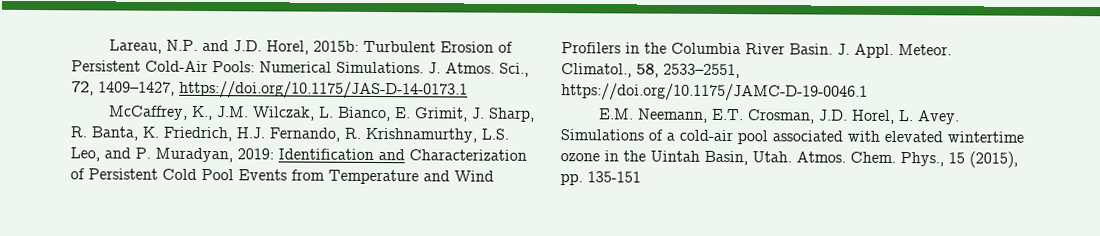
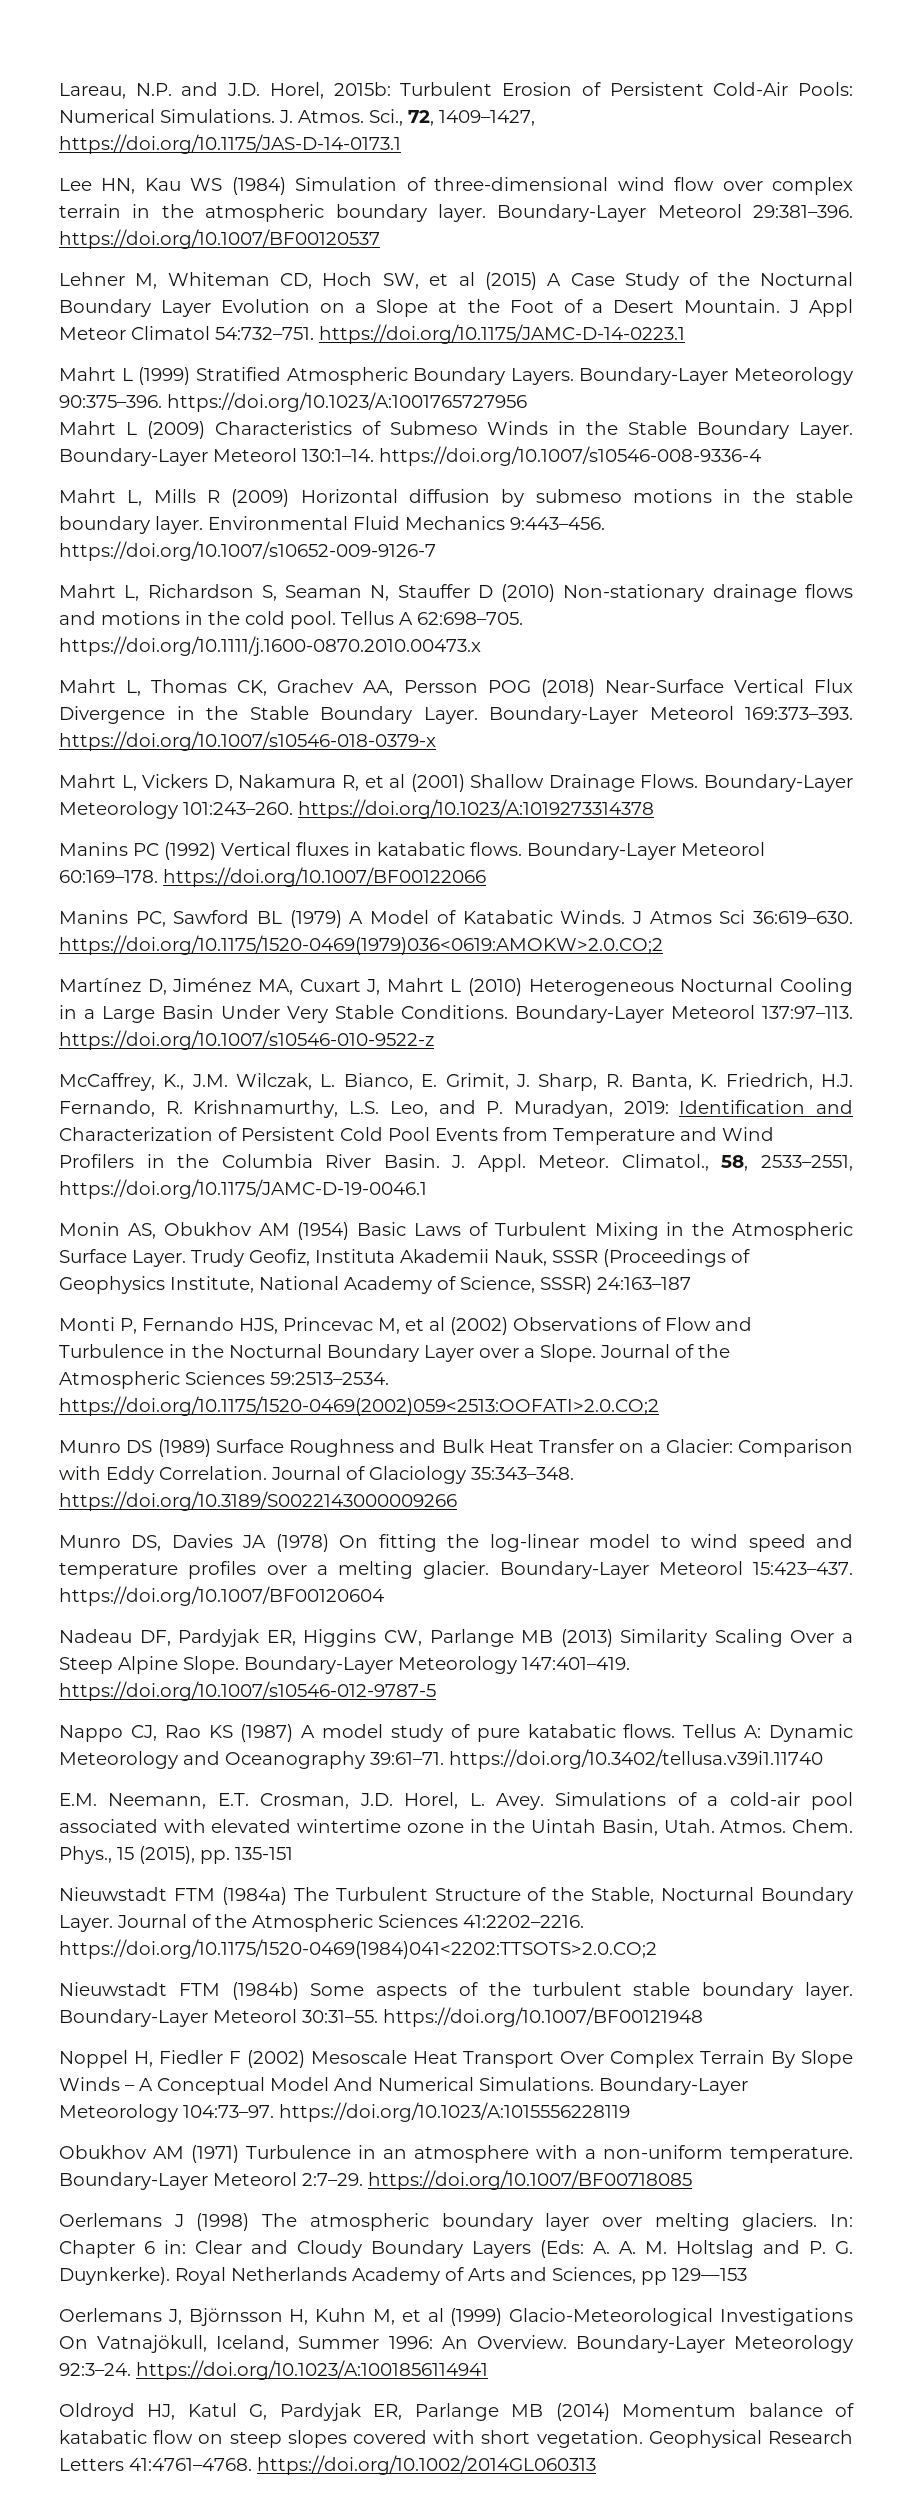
+ Lee HN, Kau WS (1984) Simulation of three-dimensional wind flow over complex terrain in the atmospheric boundary layer. Boundary-Layer Meteorol 29:381–396. https://doi.org/10.1007/BF00120537
+ Lehner M, Whiteman CD, Hoch SW, et al (2015) A Case Study of the Nocturnal Boundary Layer Evolution on a Slope at the Foot of a Desert Mountain. J Appl Meteor Climatol 54:732–751. https://doi.org/10.1175/JAMC-D-14-0223.1
+ Mahrt L (1999) Stratified Atmospheric Boundary Layers. Boundary-Layer Meteorology 90:375–396. https://doi.org/10.1023/A:1001765727956
+ Mahrt L (2009) Characteristics of Submeso Winds in the Stable Boundary Layer. Boundary-Layer Meteorol 130:1–14. https://doi.org/10.1007/s10546-008-9336-4
+ Mahrt L, Mills R (2009) Horizontal diffusion by submeso motions in the stable boundary layer. Environmental Fluid Mechanics 9:443–456. https://doi.org/10.1007/s10652-009-9126-7
+ Mahrt L, Richardson S, Seaman N, Stauffer D (2010) Non-stationary drainage flows and motions in the cold pool. Tellus A 62:698–705. https://doi.org/10.1111/j.1600-0870.2010.00473.x
+ Mahrt L, Thomas CK, Grachev AA, Persson POG (2018) Near-Surface Vertical Flux Divergence in the Stable Boundary Layer. Boundary-Layer Meteorol 169:373–393. https://doi.org/10.1007/s10546-018-0379-x
+ Mahrt L, Vickers D, Nakamura R, et al (2001) Shallow Drainage Flows. Boundary-Layer Meteorology 101:243–260. https://doi.org/10.1023/A:1019273314378
+ Manins PC (1992) Vertical fluxes in katabatic flows. Boundary-Layer Meteorol 60:169–178. https://doi.org/10.1007/BF00122066
+ Manins PC, Sawford BL (1979) A Model of Katabatic Winds. J Atmos Sci 36:619–630. https://doi.org/10.1175/1520-0469(1979)036<0619:AMOKW>2.0.CO;2
+ Martínez D, Jiménez MA, Cuxart J, Mahrt L (2010) Heterogeneous Nocturnal Cooling in a Large Basin Under Very Stable Conditions. Boundary-Layer Meteorol 137:97–113. https://doi.org/10.1007/s10546-010-9522-z
+ Monin AS, Obukhov AM (1954) Basic Laws of Turbulent Mixing in the Atmospheric Surface Layer. Trudy Geofiz, Instituta Akademii Nauk, SSSR (Proceedings of Geophysics Institute, National Academy of Science, SSSR) 24:163–187
+ Monti P, Fernando HJS, Princevac M, et al (2002) Observations of Flow and Turbulence in the Nocturnal Boundary Layer over a Slope. Journal of the Atmospheric Sciences 59:2513–2534. https://doi.org/10.1175/1520-0469(2002)059<2513:OOFATI>2.0.CO;2
+ Munro DS (1989) Surface Roughness and Bulk Heat Transfer on a Glacier: Comparison with Eddy Correlation. Journal of Glaciology 35:343–348. https://doi.org/10.3189/S0022143000009266
+ Munro DS, Davies JA (1978) On fitting the log-linear model to wind speed and temperature profiles over a melting glacier. Boundary-Layer Meteorol 15:423–437. https://doi.org/10.1007/BF00120604
+ Nadeau DF, Pardyjak ER, Higgins CW, Parlange MB (2013) Similarity Scaling Over a Steep Alpine Slope. Boundary-Layer Meteorology 147:401–419. https://doi.org/10.1007/s10546-012-9787-5
+ Nappo CJ, Rao KS (1987) A model study of pure katabatic flows. Tellus A: Dynamic Meteorology and Oceanography 39:61–71. https://doi.org/10.3402/tellusa.v39i1.11740
+ Nieuwstadt FTM (1984a) The Turbulent Structure of the Stable, Nocturnal Boundary Layer. Journal of the Atmospheric Sciences 41:2202–2216. https://doi.org/10.1175/1520-0469(1984)041<2202:TTSOTS>2.0.CO;2
+ Nieuwstadt FTM (1984b) Some aspects of the turbulent stable boundary layer. Boundary-Layer Meteorol 30:31–55. https://doi.org/10.1007/BF00121948
+ Noppel H, Fiedler F (2002) Mesoscale Heat Transport Over Complex Terrain By Slope Winds – A Conceptual Model And Numerical Simulations. Boundary-Layer Meteorology 104:73–97. https://doi.org/10.1023/A:1015556228119
+ Obukhov AM (1971) Turbulence in an atmosphere with a non-uniform temperature. Boundary-Layer Meteorol 2:7–29. https://doi.org/10.1007/BF00718085
+ Oerlemans J (1998) The atmospheric boundary layer over melting glaciers. In: Chapter 6 in: Clear and Cloudy Boundary Layers (Eds: A. A. M. Holtslag and P. G. Duynkerke). Royal Netherlands Academy of Arts and Sciences, pp 129—153
+ Oerlemans J, Björnsson H, Kuhn M, et al (1999) Glacio-Meteorological Investigations On Vatnajökull, Iceland, Summer 1996: An Overview. Boundary-Layer Meteorology 92:3–24. https://doi.org/10.1023/A:1001856114941
+ Oldroyd HJ, Katul G, Pardyjak ER, Parlange MB (2014) Momentum balance of katabatic flow on steep slopes covered with short vegetation. Geophysical Research Letters 41:4761–4768. https://doi.org/10.1002/2014GL060313

